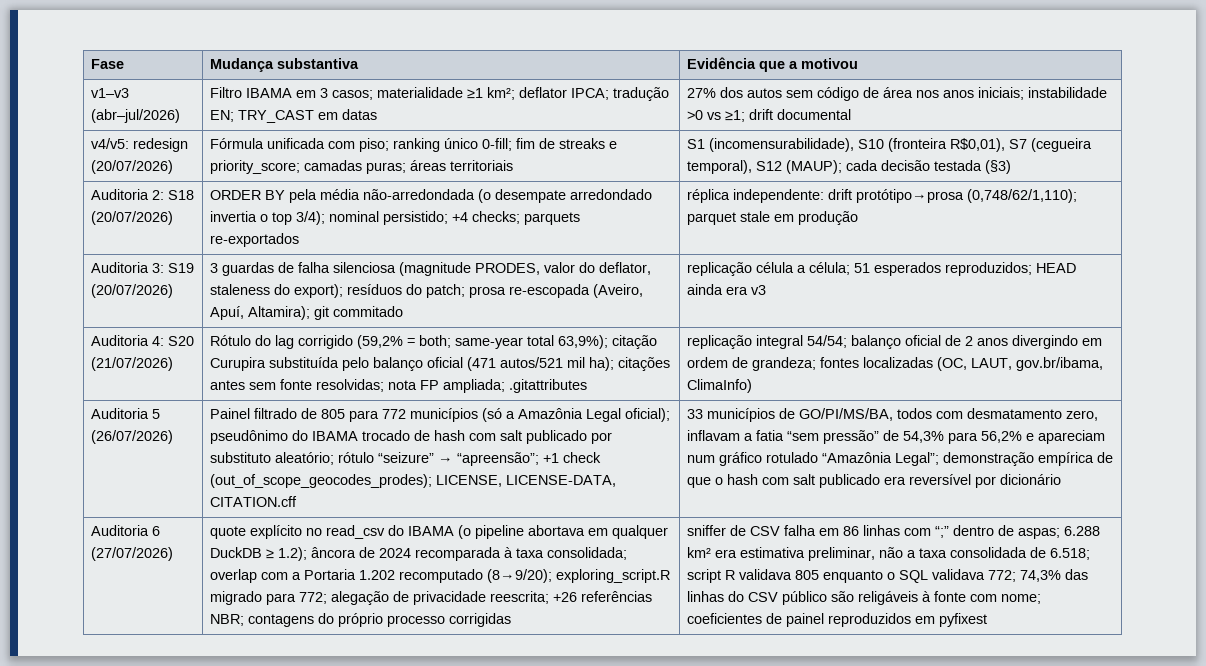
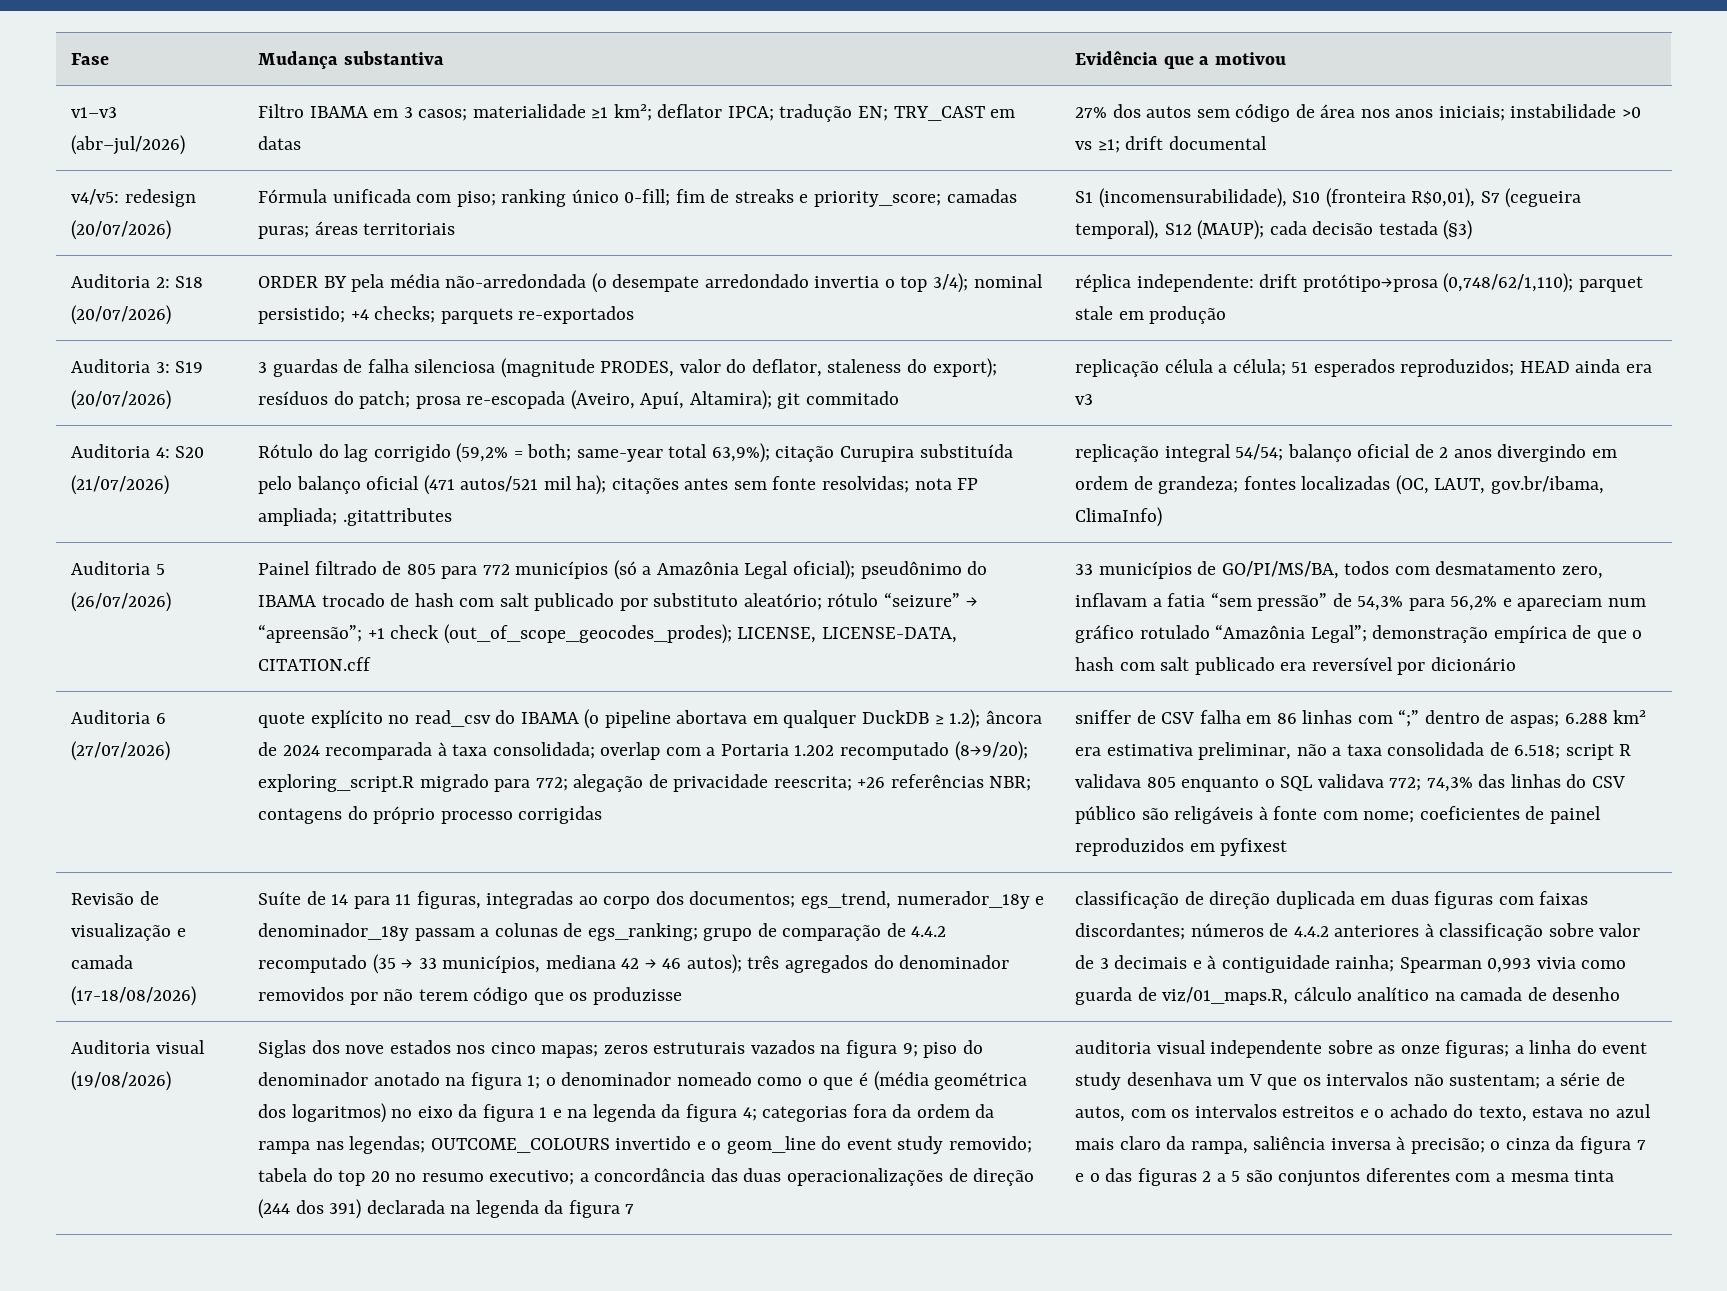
+ Revisão de visualização e camada (17-18/08/2026) | Suíte de 14 para 11 figuras, integradas ao corpo dos documentos; egs_trend, numerador_18y e denominador_18y passam a colunas de egs_ranking; grupo de comparação de 4.4.2 recomputado (35 → 33 municípios, mediana 42 → 46 autos); três agregados do denominador removidos por não terem código que os produzisse | classificação de direção duplicada em duas figuras com faixas discordantes; números de 4.4.2 anteriores à classificação sobre valor de 3 decimais e à contiguidade rainha; Spearman 0,993 vivia como guarda de viz/01_maps.R, cálculo analítico na camada de desenho
+ Auditoria visual (19/08/2026) | Siglas dos nove estados nos cinco mapas; zeros estruturais vazados na figura 9; piso do denominador anotado na figura 1; o denominador nomeado como o que é (média geométrica dos logaritmos) no eixo da figura 1 e na legenda da figura 4; categorias fora da ordem da rampa nas legendas; OUTCOME_COLOURS invertido e o geom_line do event study removido; tabela do top 20 no resumo executivo; a concordância das duas operacionalizações de direção (244 dos 391) declarada na legenda da figura 7 | auditoria visual independente sobre as onze figuras; a linha do event study desenhava um V que os intervalos não sustentam; a série de autos, com os intervalos estreitos e o achado do texto, estava no azul mais claro da rampa, saliência inversa à precisão; o cinza da figura 7 e o das figuras 2 a 5 são conjuntos diferentes com a mesma tinta

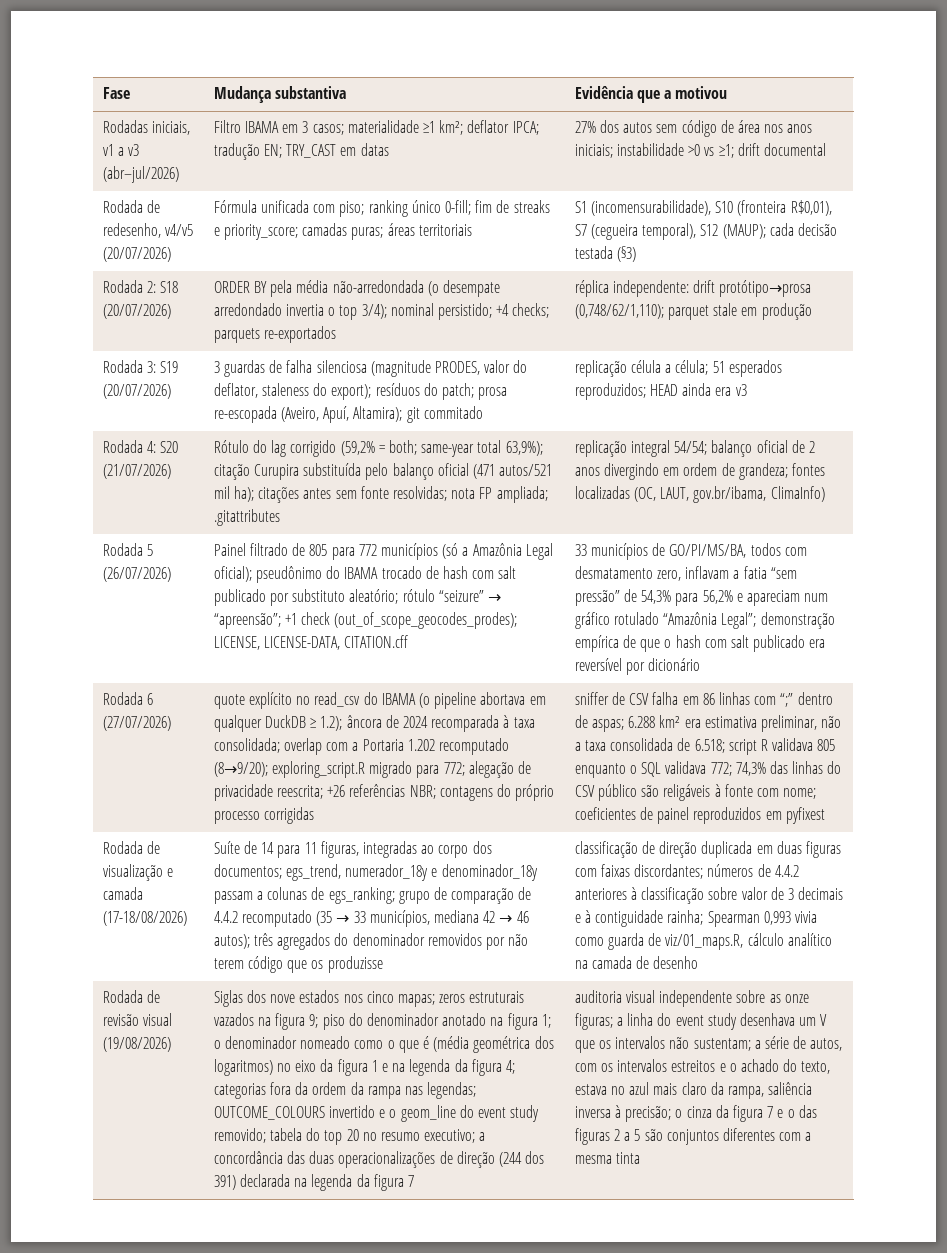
- v1–v3 (abr–jul/2026) | Filtro IBAMA em 3 casos; materialidade ≥1 km²; deflator IPCA; tradução EN; TRY_CAST em datas | 27% dos autos sem código de área nos anos iniciais; instabilidade >0 vs ≥1; drift documental
+ Rodadas iniciais, v1 a v3 (abr–jul/2026) | Filtro IBAMA em 3 casos; materialidade ≥1 km²; deflator IPCA; tradução EN; TRY_CAST em datas | 27% dos autos sem código de área nos anos iniciais; instabilidade >0 vs ≥1; drift documental
- v4/v5: redesign (20/07/2026) | Fórmula unificada com piso; ranking único 0-fill; fim de streaks e priority_score; camadas puras; áreas territoriais | S1 (incomensurabilidade), S10 (fronteira R$0,01), S7 (cegueira temporal), S12 (MAUP); cada decisão testada (§3)
+ Rodada de redesenho, v4/v5 (20/07/2026) | Fórmula unificada com piso; ranking único 0-fill; fim de streaks e priority_score; camadas puras; áreas territoriais | S1 (incomensurabilidade), S10 (fronteira R$0,01), S7 (cegueira temporal), S12 (MAUP); cada decisão testada (§3)
- Auditoria 2: S18 (20/07/2026) | ORDER BY pela média não-arredondada (o desempate arredondado invertia o top 3/4); nominal persistido; +4 checks; parquets re-exportados | réplica independente: drift protótipo→prosa (0,748/62/1,110); parquet stale em produção
+ Rodada 2: S18 (20/07/2026) | ORDER BY pela média não-arredondada (o desempate arredondado invertia o top 3/4); nominal persistido; +4 checks; parquets re-exportados | réplica independente: drift protótipo→prosa (0,748/62/1,110); parquet stale em produção
- Auditoria 3: S19 (20/07/2026) | 3 guardas de falha silenciosa (magnitude PRODES, valor do deflator, staleness do export); resíduos do patch; prosa re-escopada (Aveiro, Apuí, Altamira); git commitado | replicação célula a célula; 51 esperados reproduzidos; HEAD ainda era v3
+ Rodada 3: S19 (20/07/2026) | 3 guardas de falha silenciosa (magnitude PRODES, valor do deflator, staleness do export); resíduos do patch; prosa re-escopada (Aveiro, Apuí, Altamira); git commitado | replicação célula a célula; 51 esperados reproduzidos; HEAD ainda era v3
- Auditoria 4: S20 (21/07/2026)
+ Rodada 4: S20 (21/07/2026)
- Auditoria 5 (26/07/2026)
+ Rodada 5 (26/07/2026)
- Auditoria 6 (27/07/2026)
+ Rodada 6 (27/07/2026)
- Revisão de visualização e camada (17-18/08/2026)
+ Rodada de visualização e camada (17-18/08/2026)
- Auditoria visual (19/08/2026)
+ Rodada de revisão visual (19/08/2026)

